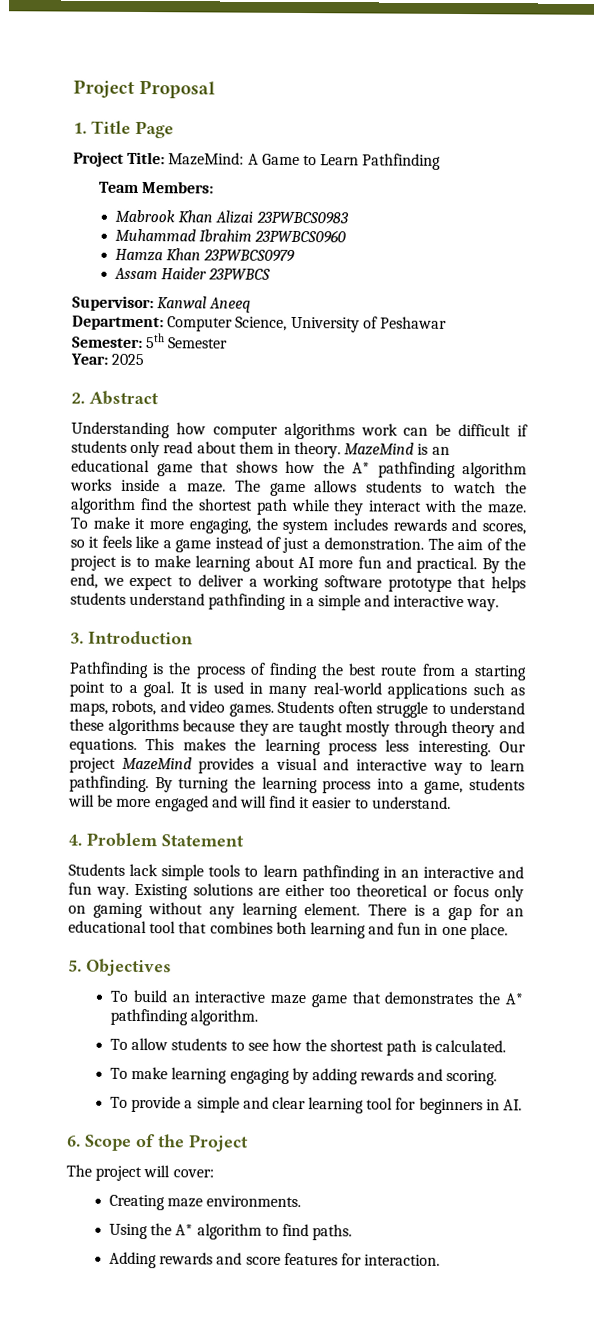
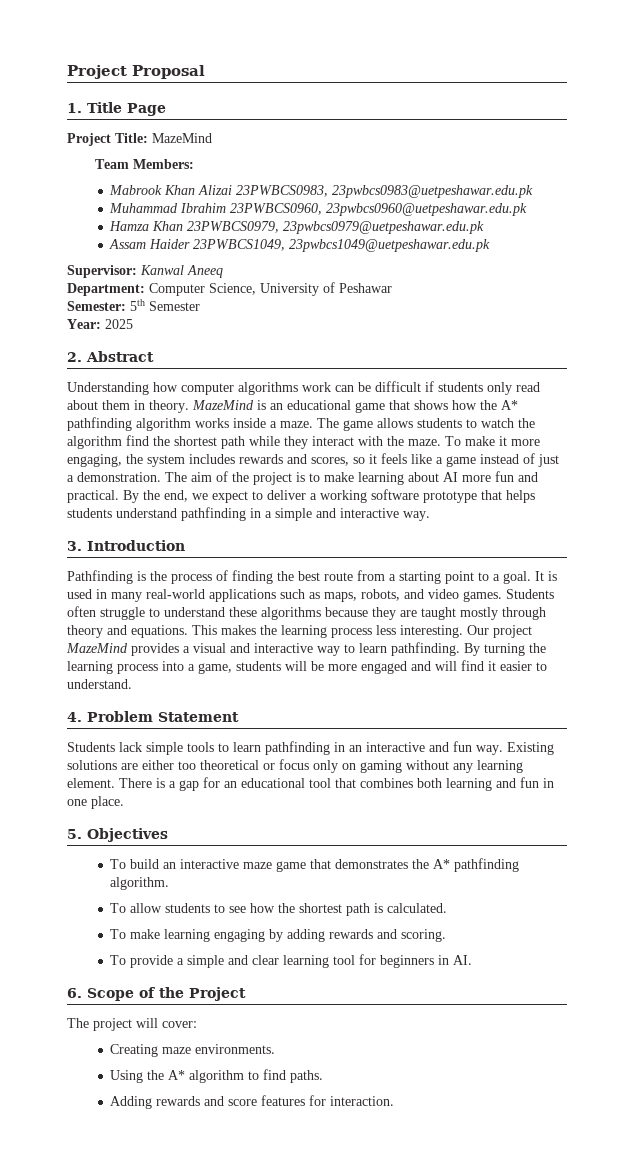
- Project Title: MazeMind: A Game to Learn Pathfinding
+ Project Title: MazeMind
- Mabrook Khan Alizai 23PWBCS0983
+ Mabrook Khan Alizai 23PWBCS0983, 23pwbcs0983@uetpeshawar.edu.pk
- Muhammad Ibrahim 23PWBCS0960
+ Muhammad Ibrahim 23PWBCS0960, 23pwbcs0960@uetpeshawar.edu.pk
- Hamza Khan 23PWBCS0979
+ Hamza Khan 23PWBCS0979, 23pwbcs0979@uetpeshawar.edu.pk
- Assam Haider 23PWBCS
+ Assam Haider 23PWBCS1049, 23pwbcs1049@uetpeshawar.edu.pk

